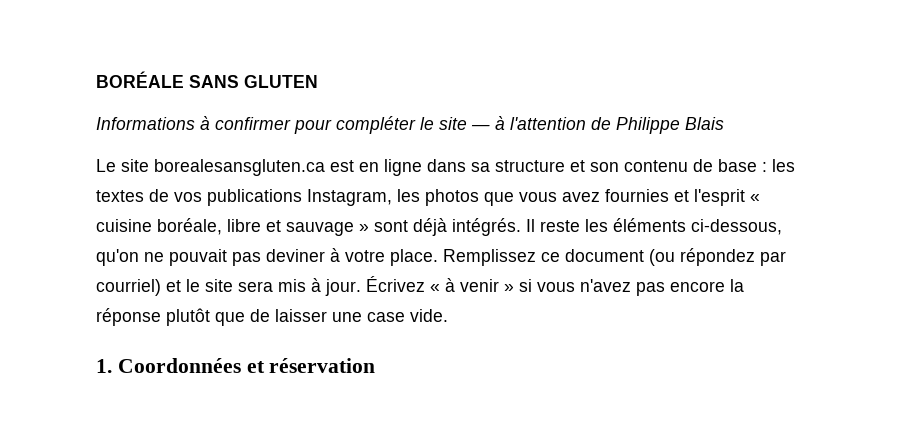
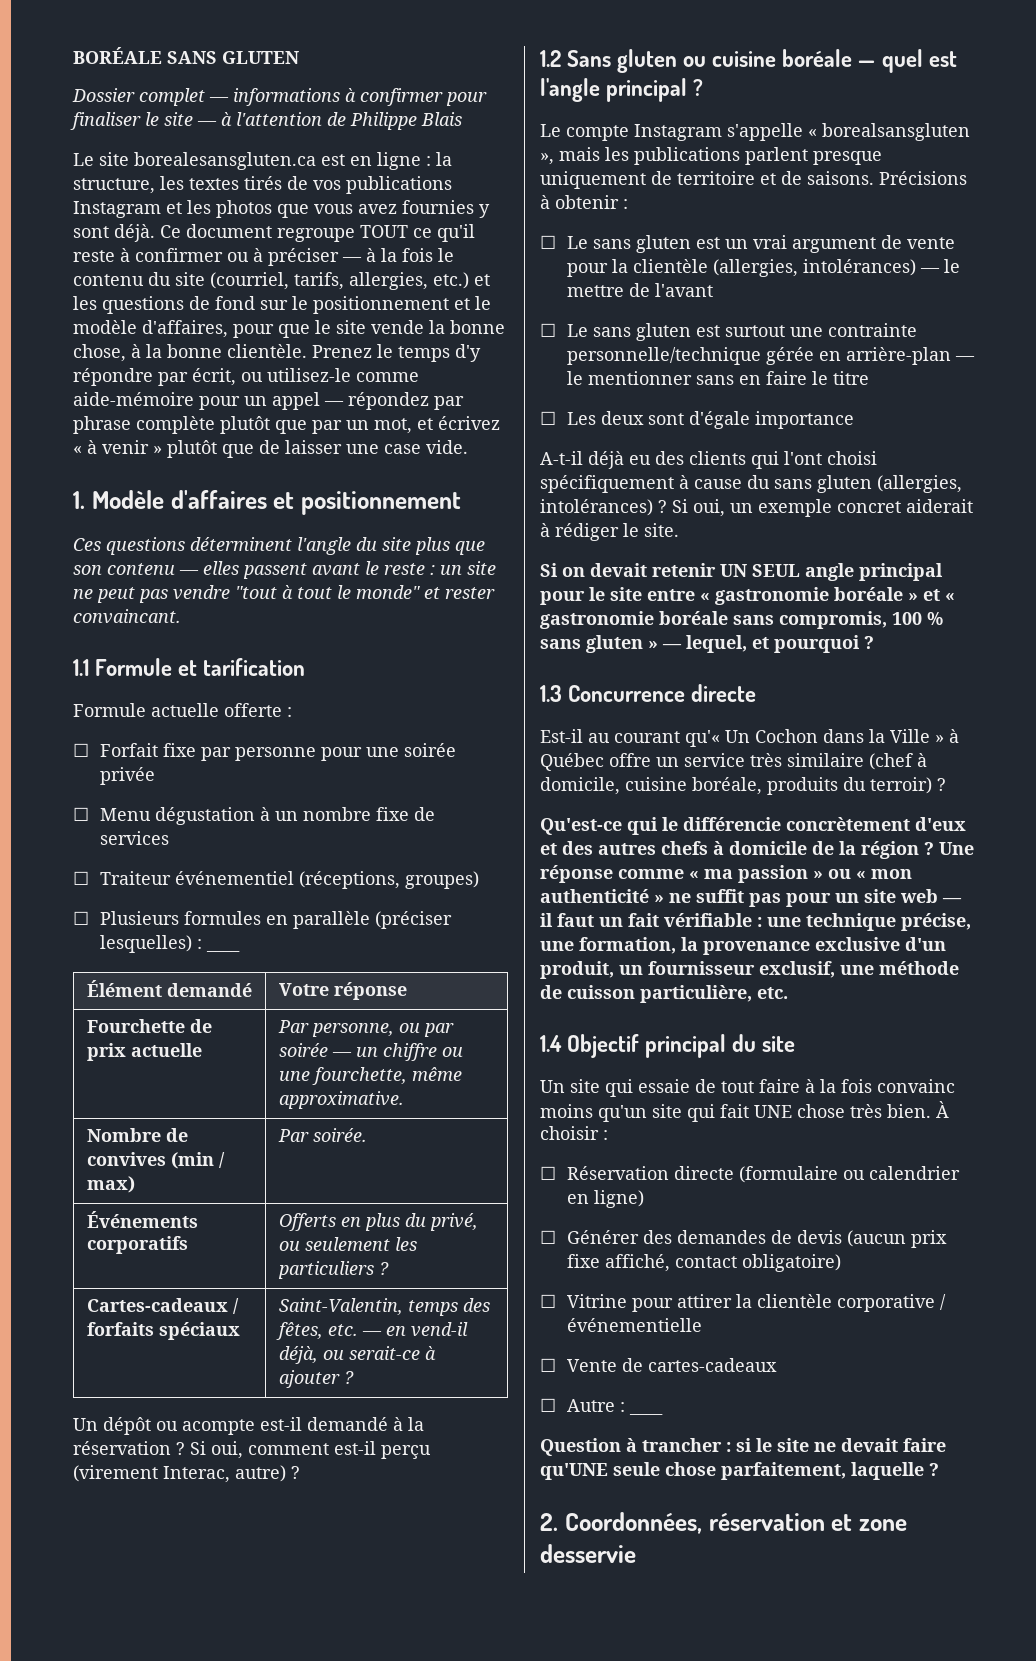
- Informations à confirmer pour compléter le site — à l'attention de Philippe Blais
+ Dossier complet — informations à confirmer pour finaliser le site — à l'attention de Philippe Blais
- Le site borealesansgluten.ca est en ligne dans sa structure et son contenu de base : les textes de vos publications Instagram, les photos que vous avez fournies et l'esprit « cuisine boréale, libre et sauvage » sont déjà intégrés. Il reste les éléments ci-dessous, qu'on ne pouvait pas deviner à votre place. Remplissez ce document (ou répondez par courriel) et le site sera mis à jour. Écrivez « à venir » si vous n'avez pas encore la réponse plutôt que de laisser une case vide.
+ Le site borealesansgluten.ca est en ligne : la structure, les textes tirés de vos publications Instagram et les photos que vous avez fournies y sont déjà. Ce document regroupe TOUT ce qu'il reste à confirmer ou à préciser — à la fois le contenu du site (courriel, tarifs, allergies, etc.) et les questions de fond sur le positionnement et le modèle d'affaires, pour que le site vende la bonne chose, à la bonne clientèle. Prenez le temps d'y répondre par écrit, ou utilisez-le comme aide-mémoire pour un appel — répondez par phrase complète plutôt que par un mot, et écrivez « à venir » plutôt que de laisser une case vide.
- 1. Coordonnées et réservation
+ 1. Modèle d'affaires et positionnement
+ Ces questions déterminent l'angle du site plus que son contenu — elles passent avant le reste : un site ne peut pas vendre "tout à tout le monde" et rester convaincant.
+ 1.1 Formule et tarification
+ Formule actuelle offerte :
+ ☐ Forfait fixe par personne pour une soirée privée
+ ☐ Menu dégustation à un nombre fixe de services
+ ☐ Traiteur événementiel (réceptions, groupes)
+ ☐ Plusieurs formules en parallèle (préciser lesquelles) : ____
+ Élément demandé | Votre réponse
+ Fourchette de prix actuelle | Par personne, ou par soirée — un chiffre ou une fourchette, même approximative.
+ Nombre de convives (min / max) | Par soirée.
+ Événements corporatifs | Offerts en plus du privé, ou seulement les particuliers ?
+ Cartes-cadeaux / forfaits spéciaux | Saint-Valentin, temps des fêtes, etc. — en vend-il déjà, ou serait-ce à ajouter ?
+ Un dépôt ou acompte est-il demandé à la réservation ? Si oui, comment est-il perçu (virement Interac, autre) ?
+ 1.2 Sans gluten ou cuisine boréale — quel est l'angle principal ?
+ Le compte Instagram s'appelle « borealsansgluten », mais les publications parlent presque uniquement de territoire et de saisons. Précisions à obtenir :
+ ☐ Le sans gluten est un vrai argument de vente pour la clientèle (allergies, intolérances) — le mettre de l'avant
+ ☐ Le sans gluten est surtout une contrainte personnelle/technique gérée en arrière-plan — le mentionner sans en faire le titre
+ ☐ Les deux sont d'égale importance
+ A-t-il déjà eu des clients qui l'ont choisi spécifiquement à cause du sans gluten (allergies, intolérances) ? Si oui, un exemple concret aiderait à rédiger le site.
+ Si on devait retenir UN SEUL angle principal pour le site entre « gastronomie boréale » et « gastronomie boréale sans compromis, 100 % sans gluten » — lequel, et pourquoi ?
+ 1.3 Concurrence directe
+ Est-il au courant qu'« Un Cochon dans la Ville » à Québec offre un service très similaire (chef à domicile, cuisine boréale, produits du terroir) ?
+ Qu'est-ce qui le différencie concrètement d'eux et des autres chefs à domicile de la région ? Une réponse comme « ma passion » ou « mon authenticité » ne suffit pas pour un site web — il faut un fait vérifiable : une technique précise, une formation, la provenance exclusive d'un produit, un fournisseur exclusif, une méthode de cuisson particulière, etc.
+ 1.4 Objectif principal du site
+ Un site qui essaie de tout faire à la fois convainc moins qu'un site qui fait UNE chose très bien. À choisir :
+ ☐ Réservation directe (formulaire ou calendrier en ligne)
+ ☐ Générer des demandes de devis (aucun prix fixe affiché, contact obligatoire)
+ ☐ Vitrine pour attirer la clientèle corporative / événementielle
+ ☐ Vente de cartes-cadeaux
+ ☐ Autre : ____
+ Question à trancher : si le site ne devait faire qu'UNE seule chose parfaitement, laquelle ?
+ 2. Coordonnées, réservation et zone desservie

